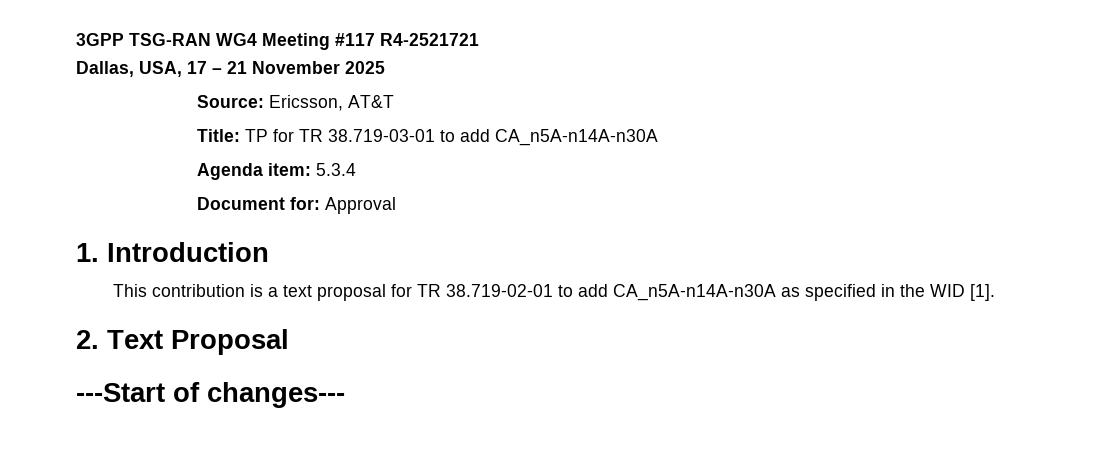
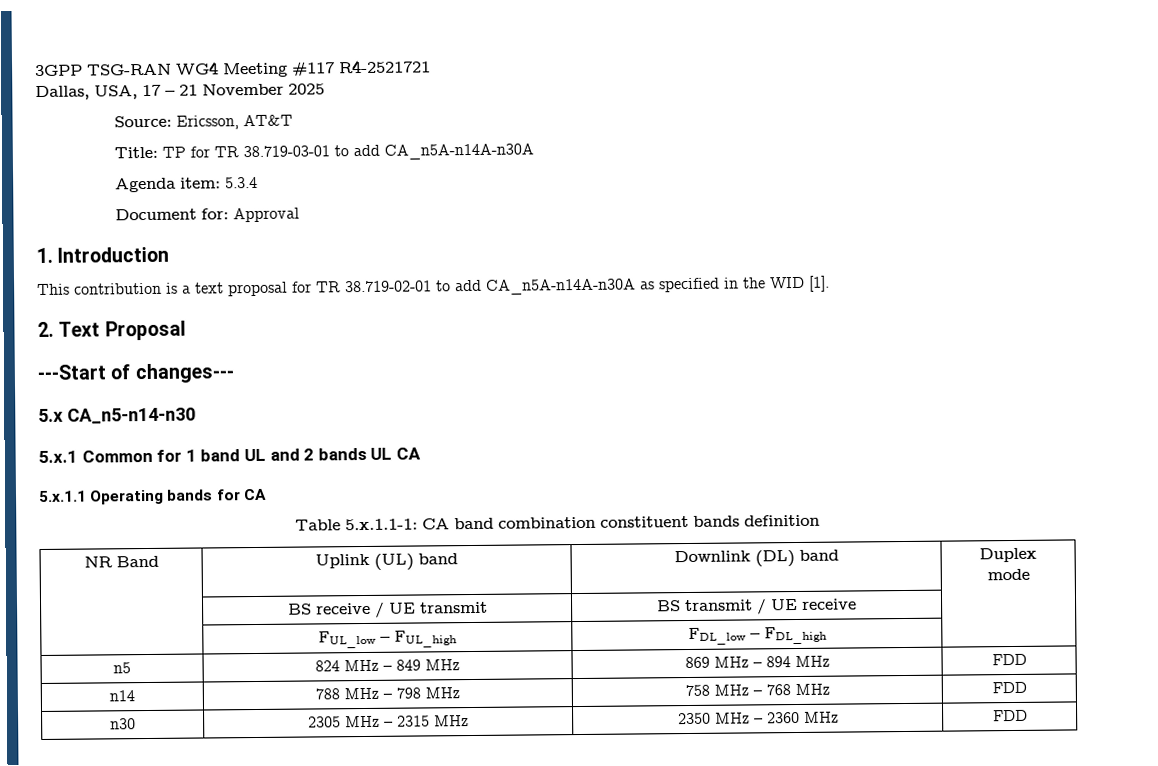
+ 5.x CA_n5-n14-n30
+ 5.x.1 Common for 1 band UL and 2 bands UL CA
+ 5.x.1.1 Operating bands for CA
+ Table 5.x.1.1-1: CA band combination constituent bands definition
+ NR Band | Uplink (UL) band | Downlink (DL) band | Duplex
+ mode
+ | BS receive / UE transmit | BS transmit / UE receive |
+ | FUL_low – FUL_high | FDL_low – FDL_high |
+ n5 | 824 MHz – 849 MHz | 869 MHz – 894 MHz | FDD
+ n14 | 788 MHz – 798 MHz | 758 MHz – 768 MHz | FDD
+ n30 | 2305 MHz – 2315 MHz | 2350 MHz – 2360 MHz | FDD

